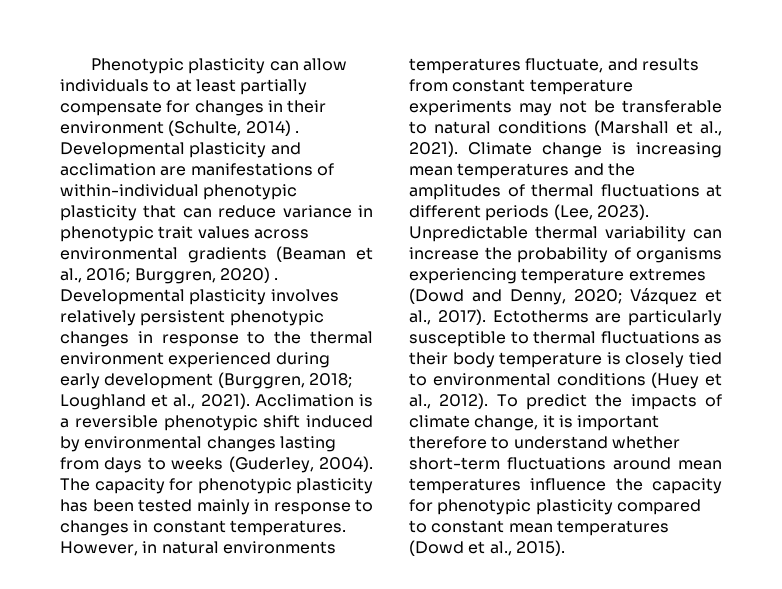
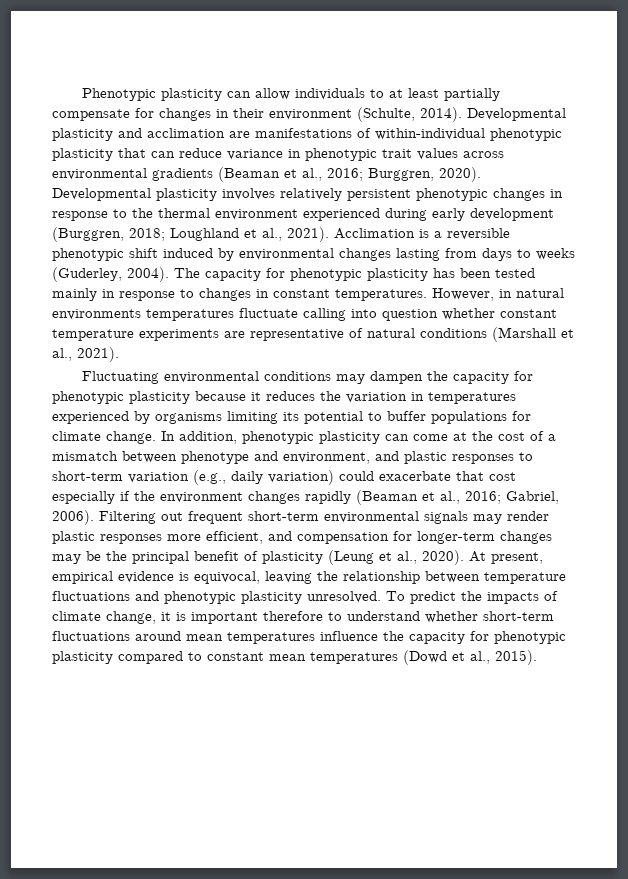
- Phenotypic plasticity can allow individuals to at least partially compensate for changes in their environment (Schulte, 2014) .
+ Phenotypic plasticity can allow individuals to at least partially compensate for changes in their environment (Schulte, 2014).
- Developmental plasticity and acclimation are manifestations of within-individual phenotypic plasticity that can reduce variance in phenotypic trait values across environmental gradients (Beaman et al., 2016; Burggren, 2020) .
+ Developmental plasticity and acclimation are manifestations of within-individual phenotypic plasticity that can reduce variance in phenotypic trait values across environmental gradients (Beaman et al., 2016; Burggren, 2020).
- However, in natural environments temperatures fluctuate, and results from constant temperature experiments may not be transferable to natural conditions (Marshall et al., 2021). Climate change is increasing mean temperatures and the amplitudes of thermal fluctuations at different periods (Lee, 2023). Unpredictable thermal variability can increase the probability of organisms experiencing temperature extremes (Dowd and Denny, 2020; Vázquez et al., 2017). Ectotherms are particularly susceptible to thermal fluctuations as their body temperature is closely tied to environmental conditions (Huey et al., 2012).
+ However, in natural environments temperatures fluctuate calling into question whether constant temperature experiments are representative of natural conditions (Marshall et al., 2021).
+ Fluctuating environmental conditions may dampen the capacity for phenotypic plasticity because it reduces the variation in temperatures experienced by organisms limiting its potential to buffer populations for climate change. In addition, phenotypic plasticity can come at the cost of a mismatch between phenotype and environment, and plastic responses to short-term variation (e.g., daily variation) could exacerbate that cost especially if the environment changes rapidly (Beaman et al., 2016; Gabriel, 2006). Filtering out frequent short-term environmental signals may render plastic responses more efficient, and compensation for longer-term changes may be the principal benefit of plasticity (Leung et al., 2020). At present, empirical evidence is equivocal, leaving the relationship between temperature fluctuations and phenotypic plasticity unresolved.

